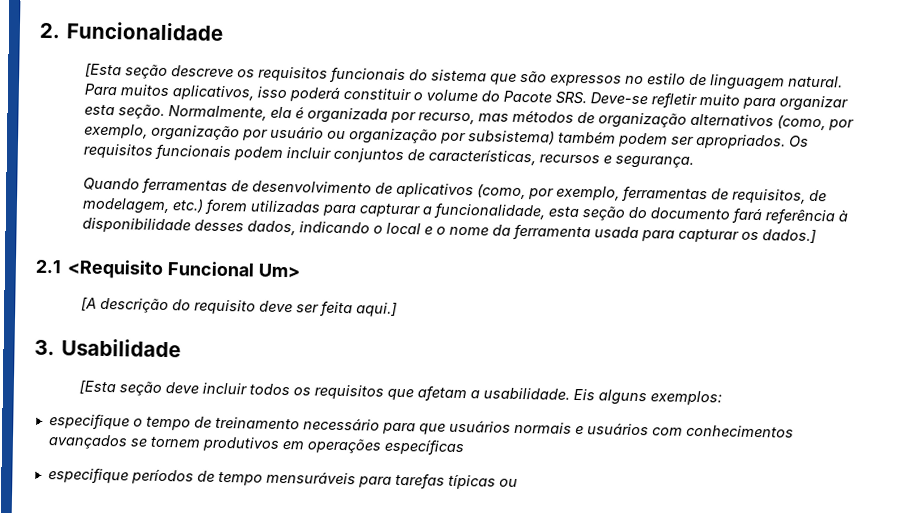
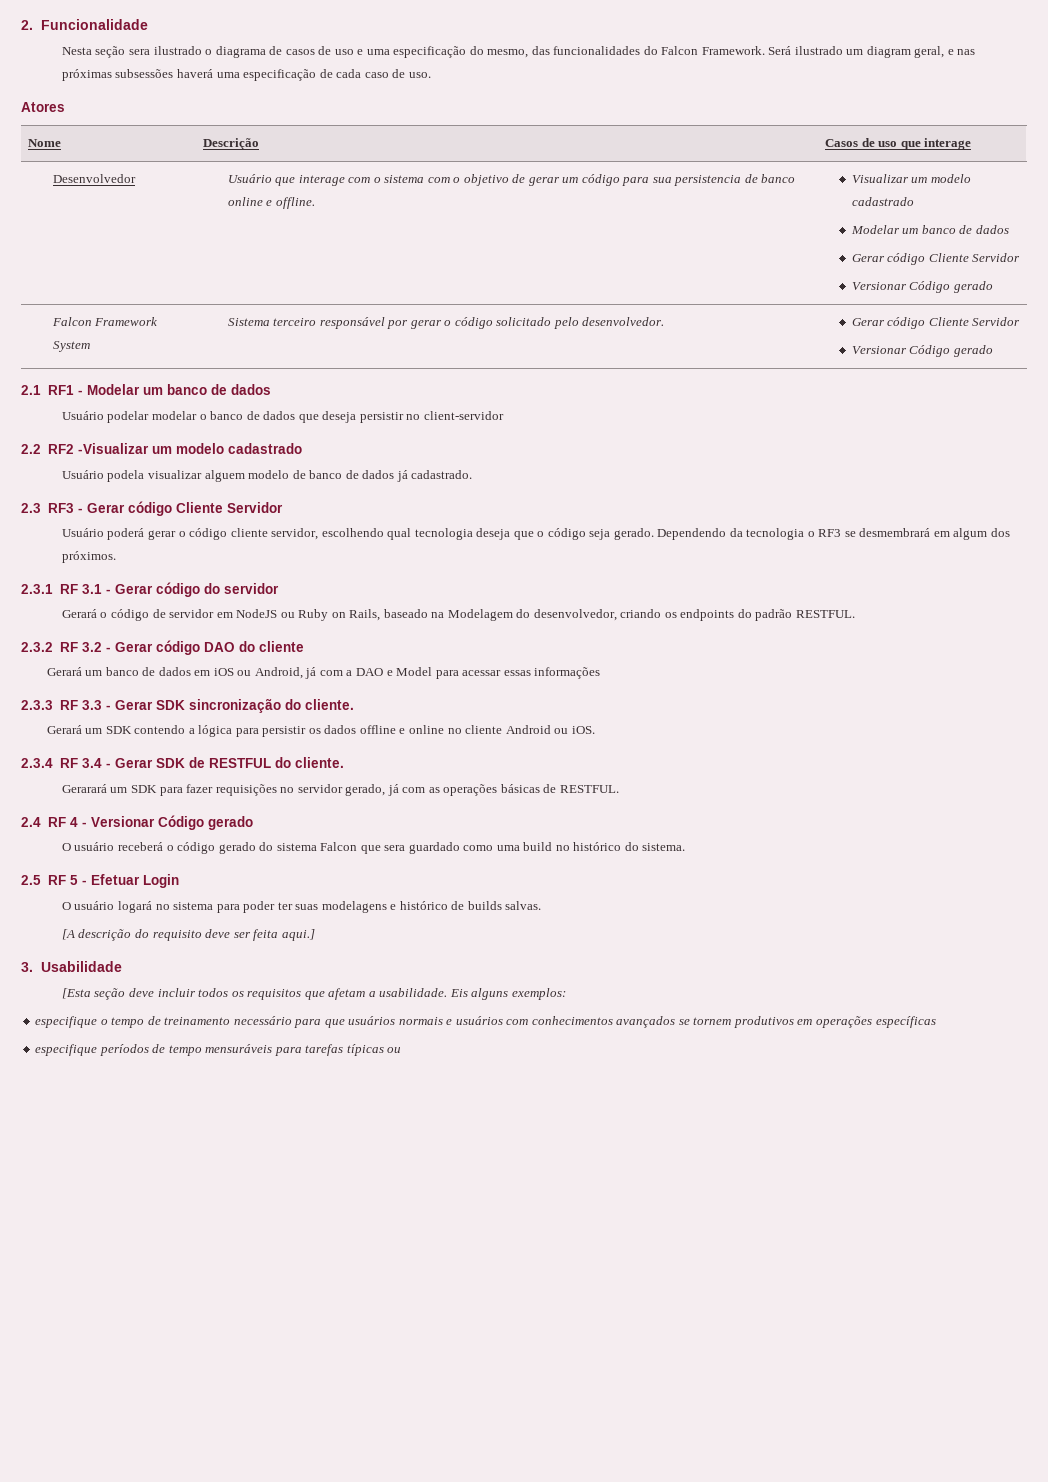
- [Esta seção descreve os requisitos funcionais do sistema que são expressos no estilo de linguagem natural. Para muitos aplicativos, isso poderá constituir o volume do Pacote SRS. Deve-se refletir muito para organizar esta seção. Normalmente, ela é organizada por recurso, mas métodos de organização alternativos (como, por exemplo, organização por usuário ou organização por subsistema) também podem ser apropriados. Os requisitos funcionais podem incluir conjuntos de características, recursos e segurança.
- Quando ferramentas de desenvolvimento de aplicativos (como, por exemplo, ferramentas de requisitos, de modelagem, etc.) forem utilizadas para capturar a funcionalidade, esta seção do documento fará referência à disponibilidade desses dados, indicando o local e o nome da ferramenta usada para capturar os dados.]
- 2.1 <Requisito Funcional Um>
+ Nesta seção sera ilustrado o diagrama de casos de uso e uma especificação do mesmo, das funcionalidades do Falcon Framework. Será ilustrado um diagram geral, e nas próximas subsessões haverá uma especificação de cada caso de uso.
+ Atores
+ Nome | Descrição | Casos de uso que interage
+ Desenvolvedor | Usuário que interage com o sistema com o objetivo de gerar um código para sua persistencia de banco online e offline. | Visualizar um modelo cadastrado
+ Modelar um banco de dados
+ Gerar código Cliente Servidor
+ Versionar Código gerado
+ Falcon Framework System | Sistema terceiro responsável por gerar o código solicitado pelo desenvolvedor. | Gerar código Cliente Servidor
+ Versionar Código gerado
+ 2.1 RF1 - Modelar um banco de dados
+ Usuário podelar modelar o banco de dados que deseja persistir no client-servidor
+ 2.2 RF2 -Visualizar um modelo cadastrado
+ Usuário podela visualizar alguem modelo de banco de dados já cadastrado.
+ 2.3 RF3 - Gerar código Cliente Servidor
+ Usuário poderá gerar o código cliente servidor, escolhendo qual tecnologia deseja que o código seja gerado. Dependendo da tecnologia o RF3 se desmembrará em algum dos próximos.
+ 2.3.1 RF 3.1 - Gerar código do servidor
+ Gerará o código de servidor em NodeJS ou Ruby on Rails, baseado na Modelagem do desenvolvedor, criando os endpoints do padrão RESTFUL.
+ 2.3.2 RF 3.2 - Gerar código DAO do cliente
+ Gerará um banco de dados em iOS ou Android, já com a DAO e Model para acessar essas informações
+ 2.3.3 RF 3.3 - Gerar SDK sincronização do cliente.
+ Gerará um SDK contendo a lógica para persistir os dados offline e online no cliente Android ou iOS.
+ 2.3.4 RF 3.4 - Gerar SDK de RESTFUL do cliente.
+ Gerarará um SDK para fazer requisições no servidor gerado, já com as operações básicas de RESTFUL.
+ 2.4 RF 4 - Versionar Código gerado
+ O usuário receberá o código gerado do sistema Falcon que sera guardado como uma build no histórico do sistema.
+ 2.5 RF 5 - Efetuar Login
+ O usuário logará no sistema para poder ter suas modelagens e histórico de builds salvas.

